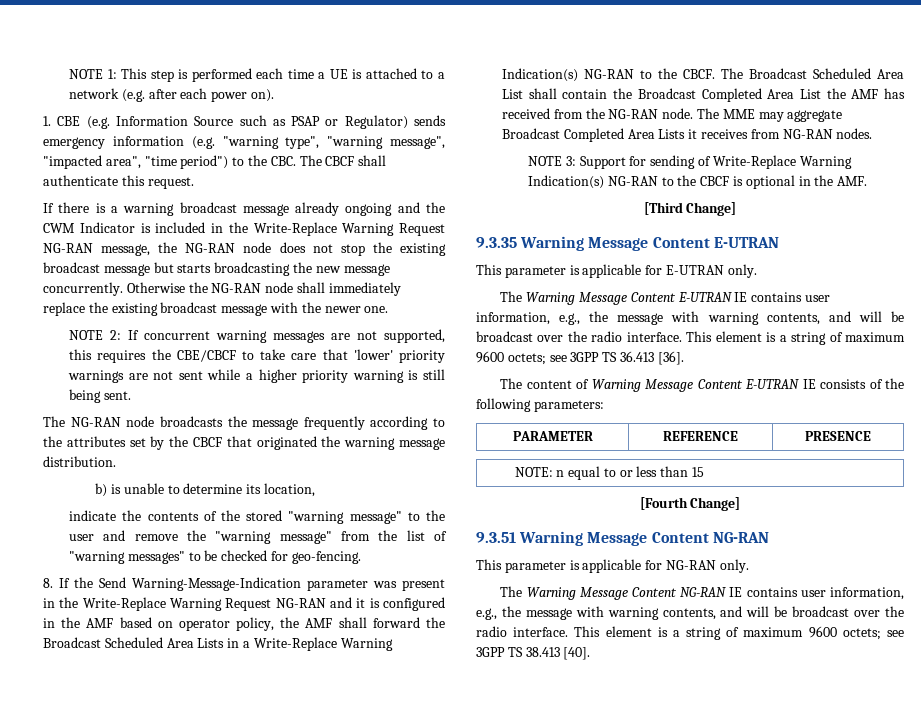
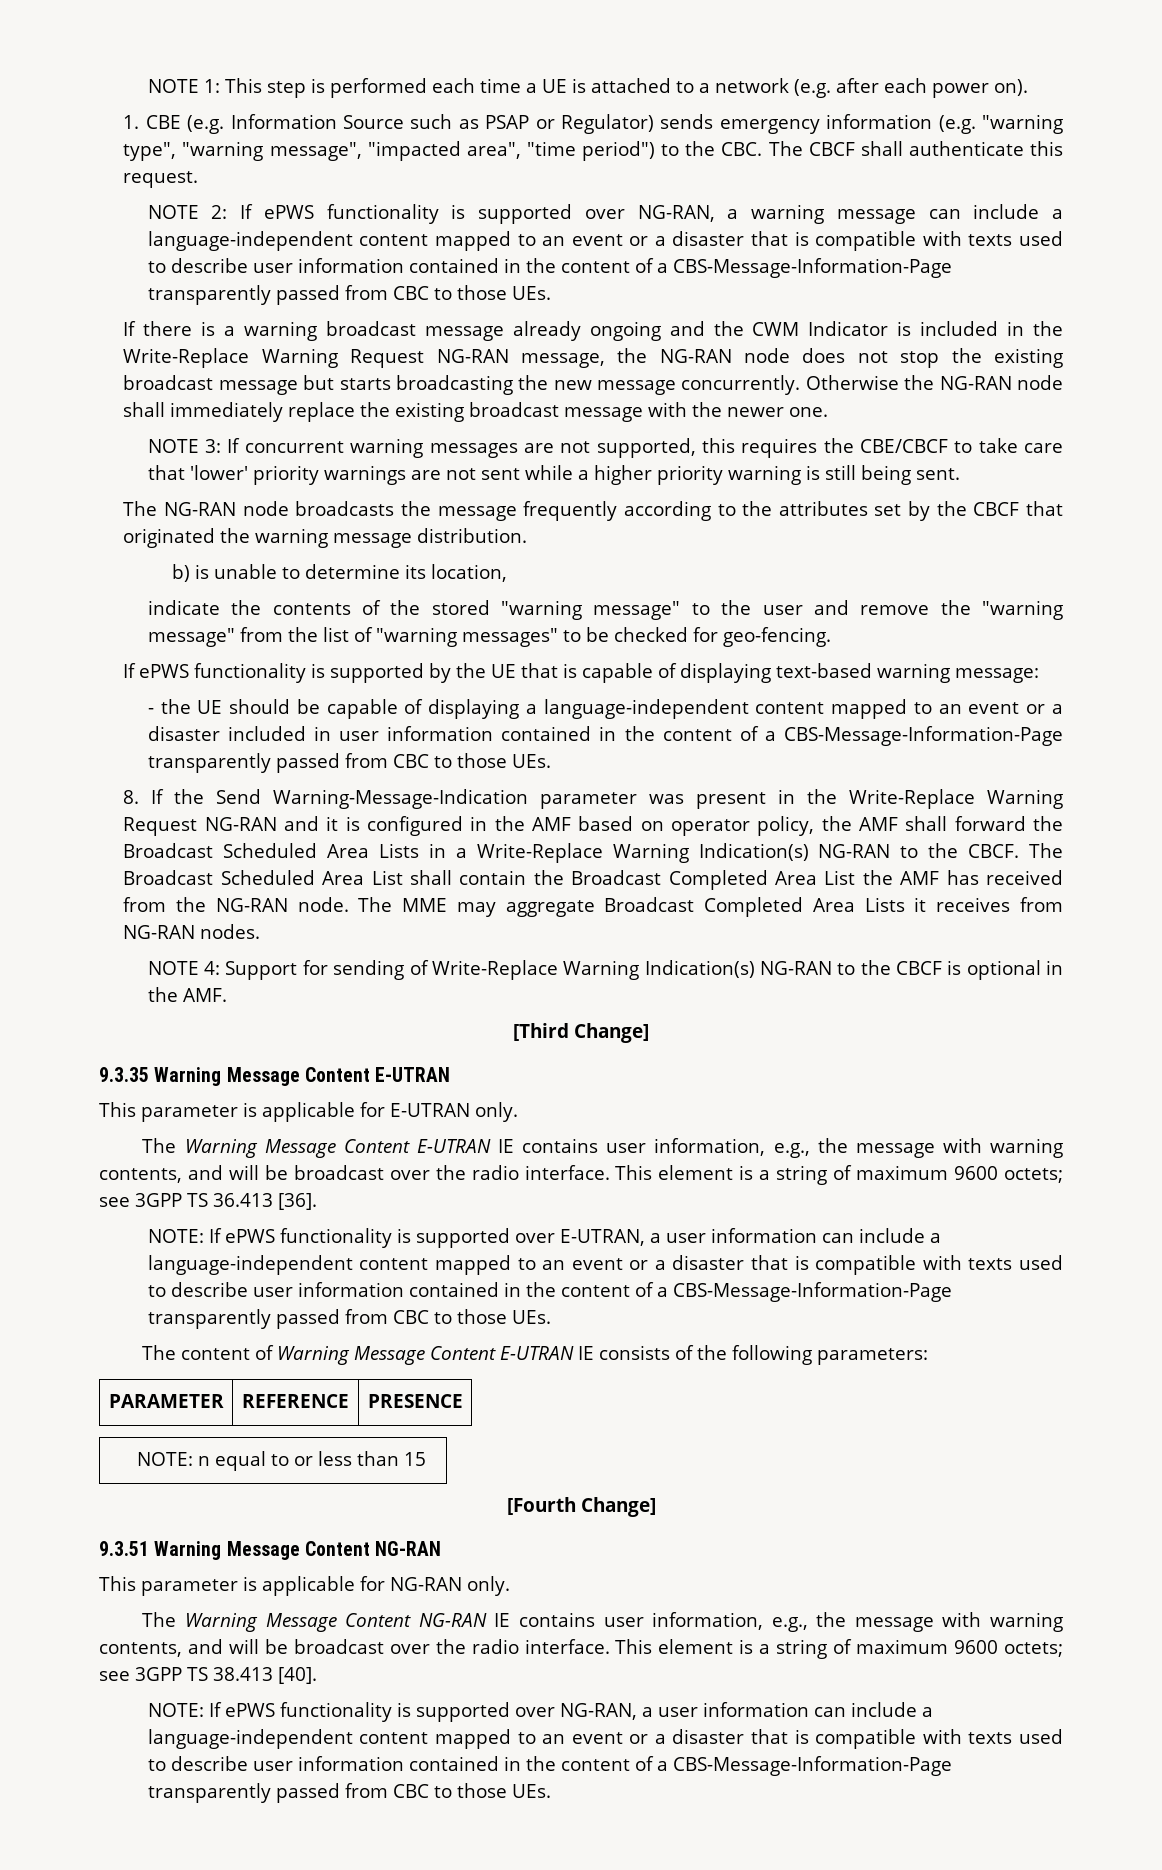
+ NOTE 2: If ePWS functionality is supported over NG-RAN, a warning message can include a language-independent content mapped to an event or a disaster that is compatible with texts used to describe user information contained in the content of a CBS-Message-Information-Page transparently passed from CBC to those UEs.
- NOTE 2: If concurrent warning messages are not supported, this requires the CBE/CBCF to take care that 'lower' priority warnings are not sent while a higher priority warning is still being sent.
+ NOTE 3: If concurrent warning messages are not supported, this requires the CBE/CBCF to take care that 'lower' priority warnings are not sent while a higher priority warning is still being sent.
+ If ePWS functionality is supported by the UE that is capable of displaying text-based warning message:
+ - the UE should be capable of displaying a language-independent content mapped to an event or a disaster included in user information contained in the content of a CBS-Message-Information-Page transparently passed from CBC to those UEs.
- NOTE 3: Support for sending of Write-Replace Warning Indication(s) NG-RAN to the CBCF is optional in the AMF.
+ NOTE 4: Support for sending of Write-Replace Warning Indication(s) NG-RAN to the CBCF is optional in the AMF.
+ NOTE: If ePWS functionality is supported over E-UTRAN, a user information can include a language-independent content mapped to an event or a disaster that is compatible with texts used to describe user information contained in the content of a CBS-Message-Information-Page transparently passed from CBC to those UEs.
+ NOTE: If ePWS functionality is supported over NG-RAN, a user information can include a language-independent content mapped to an event or a disaster that is compatible with texts used to describe user information contained in the content of a CBS-Message-Information-Page transparently passed from CBC to those UEs.

